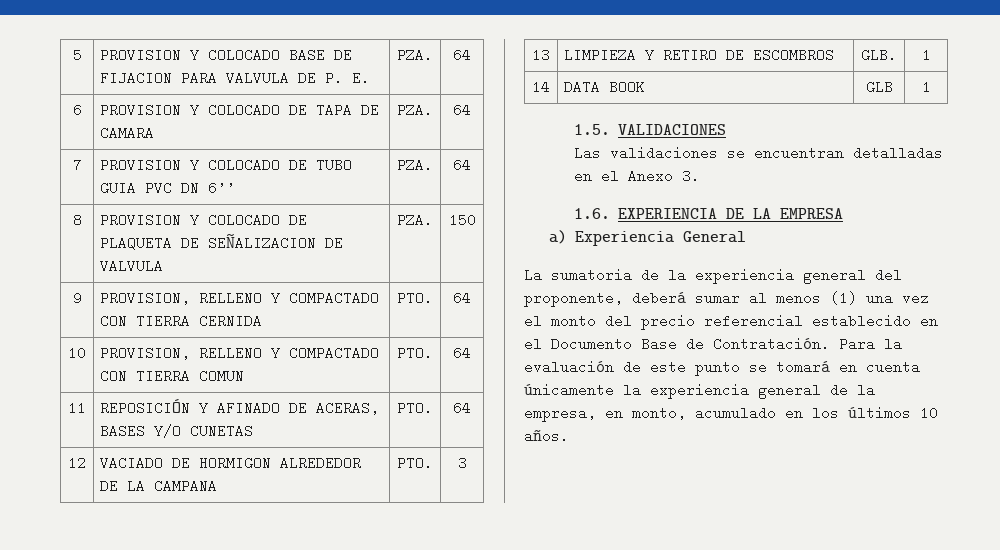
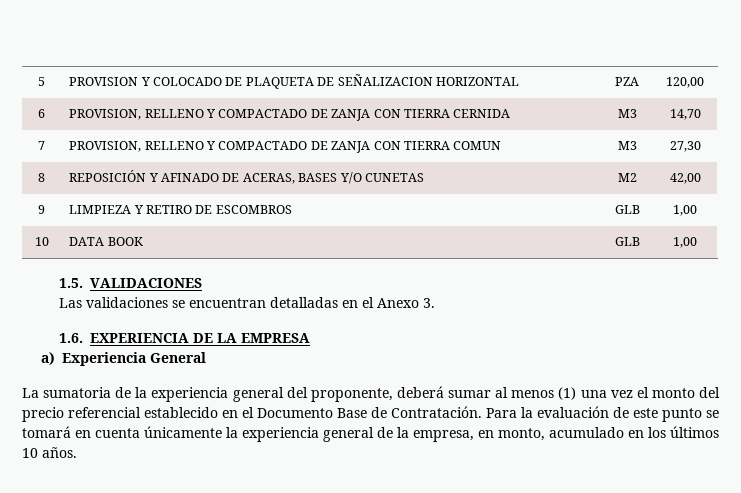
- 5 | PROVISION Y COLOCADO BASE DE FIJACION PARA VALVULA DE P. E. | PZA. | 64
- 6 | PROVISION Y COLOCADO DE TAPA DE CAMARA | PZA. | 64
- 7 | PROVISION Y COLOCADO DE TUBO GUIA PVC DN 6’’ | PZA. | 64
- 8 | PROVISION Y COLOCADO DE PLAQUETA DE SEÑALIZACION DE VALVULA | PZA. | 150
- 9 | PROVISION, RELLENO Y COMPACTADO CON TIERRA CERNIDA | PTO. | 64
- 10 | PROVISION, RELLENO Y COMPACTADO CON TIERRA COMUN | PTO. | 64
- 11 | REPOSICIÓN Y AFINADO DE ACERAS, BASES Y/O CUNETAS | PTO. | 64
- 12 | VACIADO DE HORMIGON ALREDEDOR DE LA CAMPANA | PTO. | 3
- 13 | LIMPIEZA Y RETIRO DE ESCOMBROS | GLB. | 1
- 14 | DATA BOOK | GLB | 1
+ 5 | PROVISION Y COLOCADO DE PLAQUETA DE SEÑALIZACION HORIZONTAL | PZA | 120,00
+ 6 | PROVISION, RELLENO Y COMPACTADO DE ZANJA CON TIERRA CERNIDA | M3 | 14,70
+ 7 | PROVISION, RELLENO Y COMPACTADO DE ZANJA CON TIERRA COMUN | M3 | 27,30
+ 8 | REPOSICIÓN Y AFINADO DE ACERAS, BASES Y/O CUNETAS | M2 | 42,00
+ 9 | LIMPIEZA Y RETIRO DE ESCOMBROS | GLB | 1,00
+ 10 | DATA BOOK | GLB | 1,00

